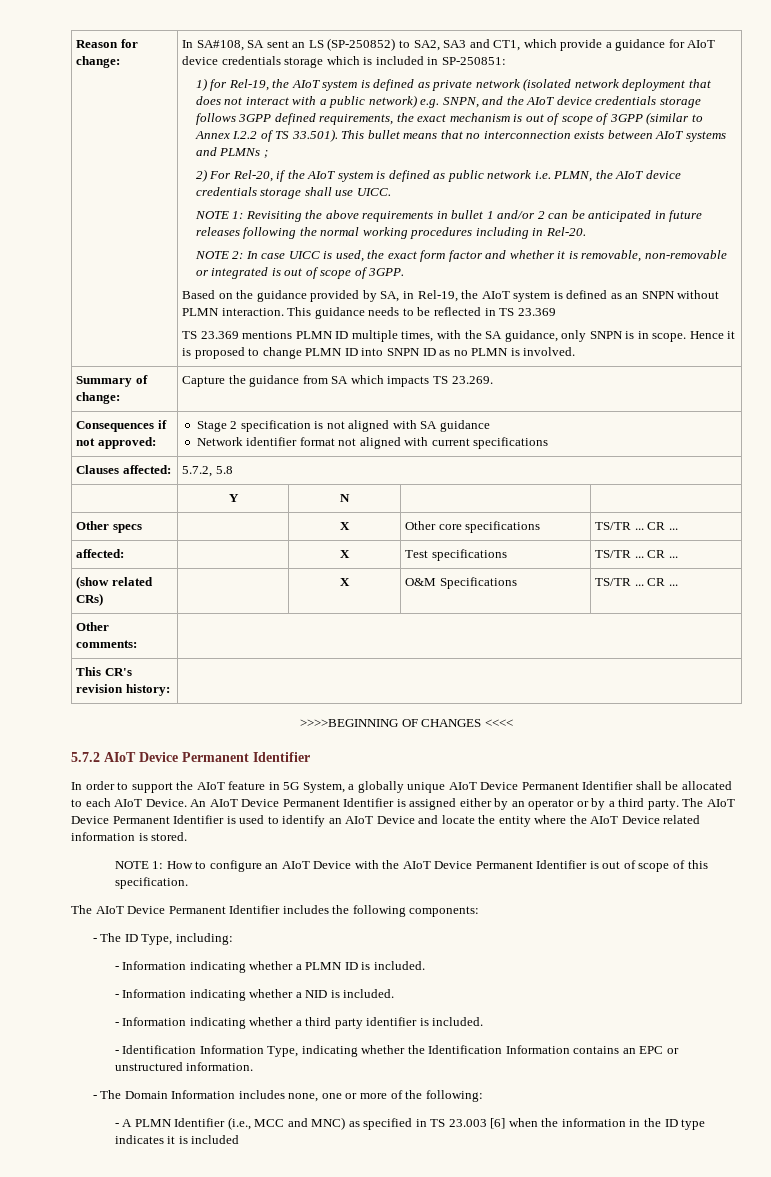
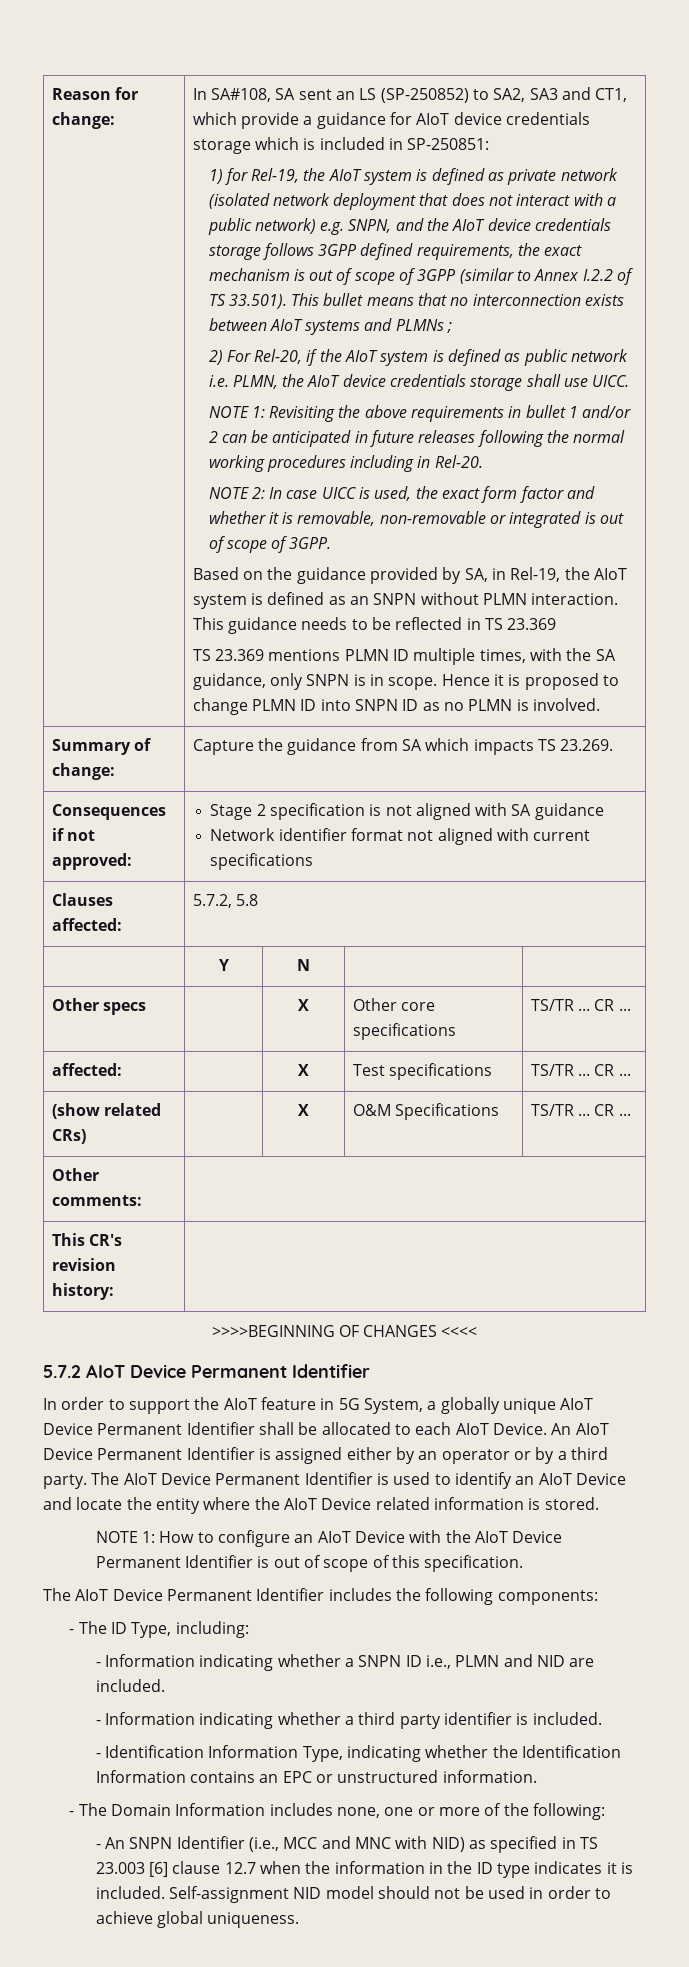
- - Information indicating whether a PLMN ID is included.
- - Information indicating whether a NID is included.
+ - Information indicating whether a SNPN ID i.e., PLMN and NID are included.
- - A PLMN Identifier (i.e., MCC and MNC) as specified in TS 23.003 [6] when the information in the ID type indicates it is included
+ - An SNPN Identifier (i.e., MCC and MNC with NID) as specified in TS 23.003 [6] clause 12.7 when the information in the ID type indicates it is included. Self-assignment NID model should not be used in order to achieve global uniqueness.

